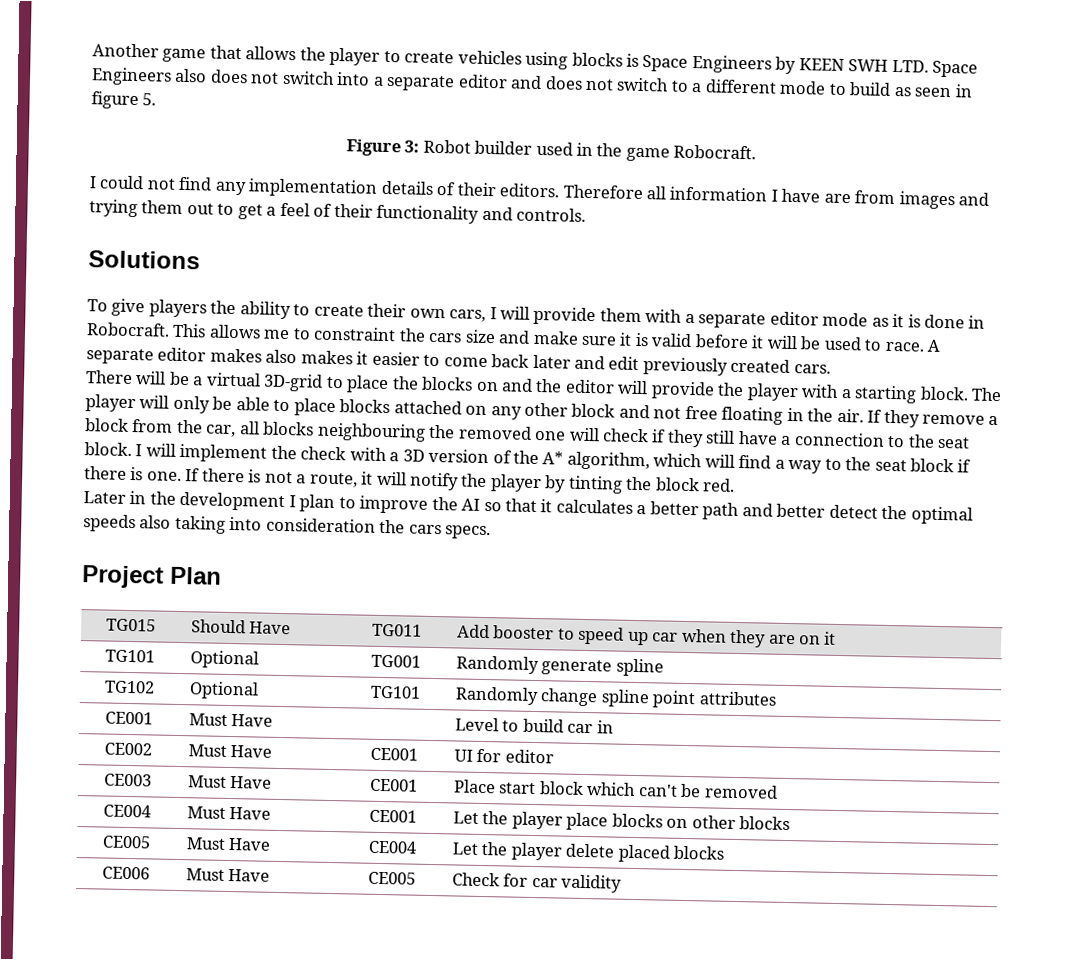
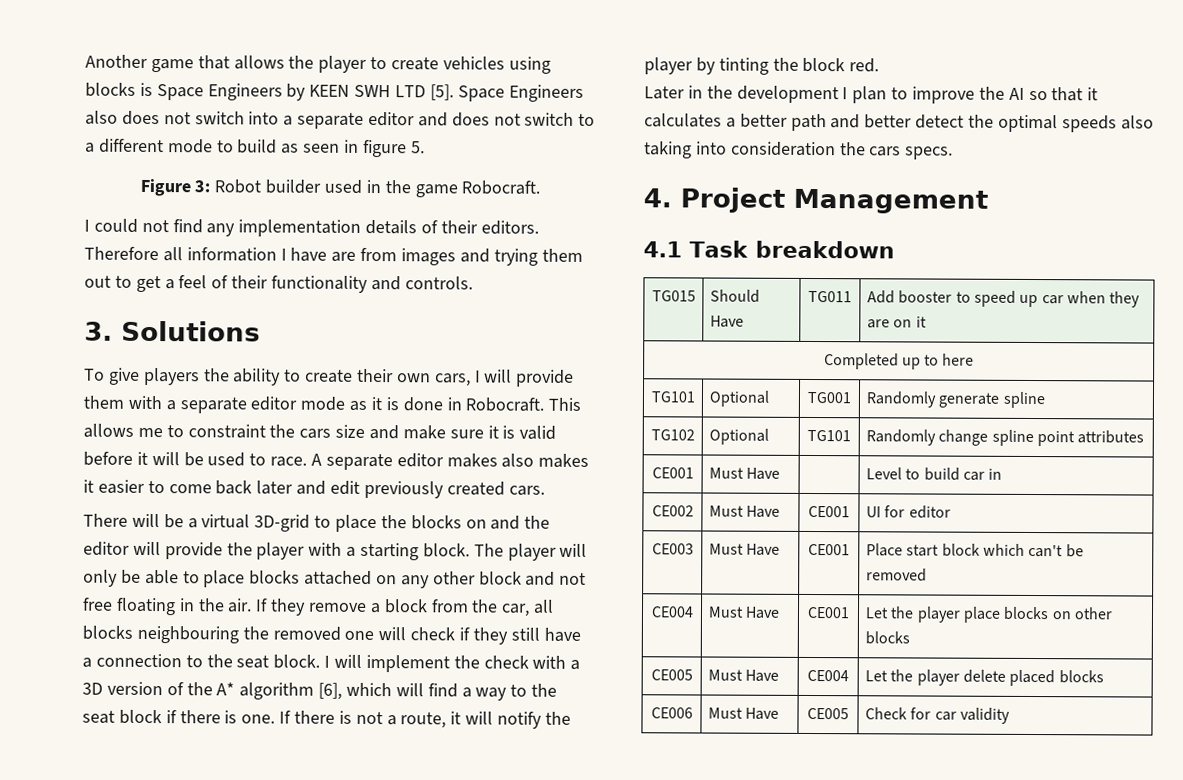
- Another game that allows the player to create vehicles using blocks is Space Engineers by KEEN SWH LTD. Space Engineers also does not switch into a separate editor and does not switch to a different mode to build as seen in figure 5.
+ Another game that allows the player to create vehicles using blocks is Space Engineers by KEEN SWH LTD [5]. Space Engineers also does not switch into a separate editor and does not switch to a different mode to build as seen in figure 5.
- Solutions
+ 3. Solutions
- I will implement the check with a 3D version of the A* algorithm, which will find a way to the seat block if there is one.
+ I will implement the check with a 3D version of the A* algorithm [6], which will find a way to the seat block if there is one.
- Project Plan
+ 4. Project Management
+ 4.1 Task breakdown
+ Completed up to here

